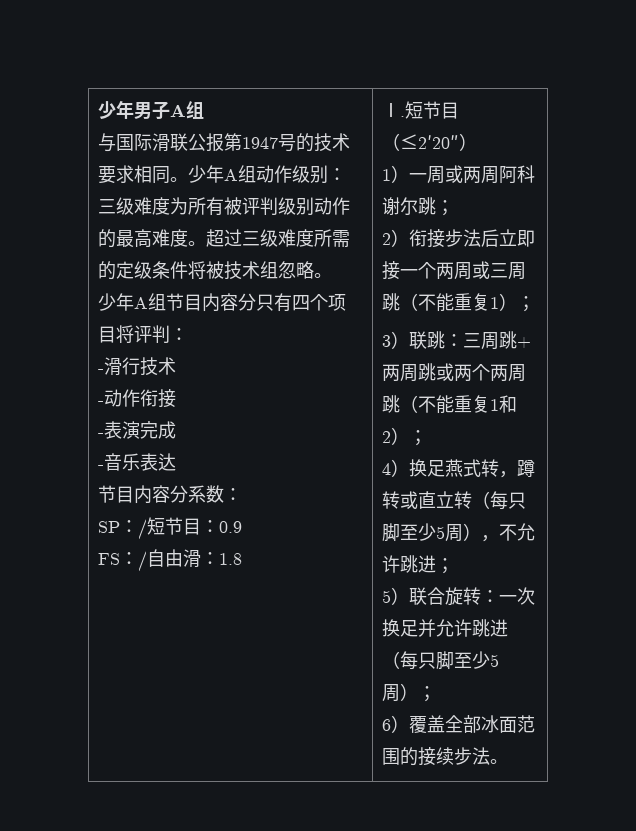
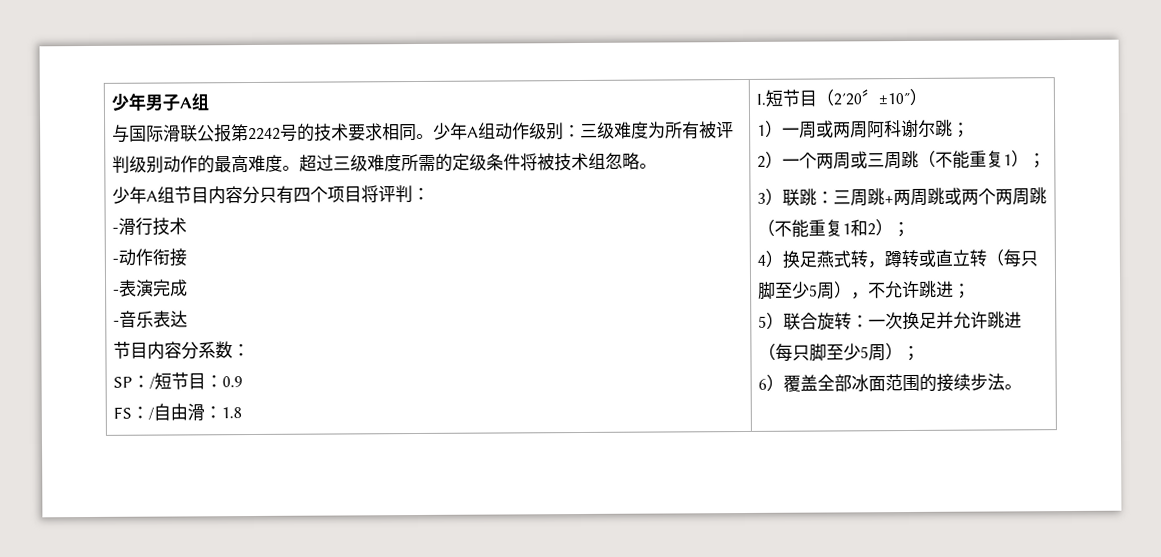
- 与国际滑联公报第1947号的技术要求相同。
+ 与国际滑联公报第2242号的技术要求相同。
- Ⅰ.短节目（≤2′20″）
+ Ⅰ.短节目（2′20〞±10″）
- 2）衔接步法后立即接一个两周或三周跳（不能重复1）；
+ 2）一个两周或三周跳（不能重复1）；

